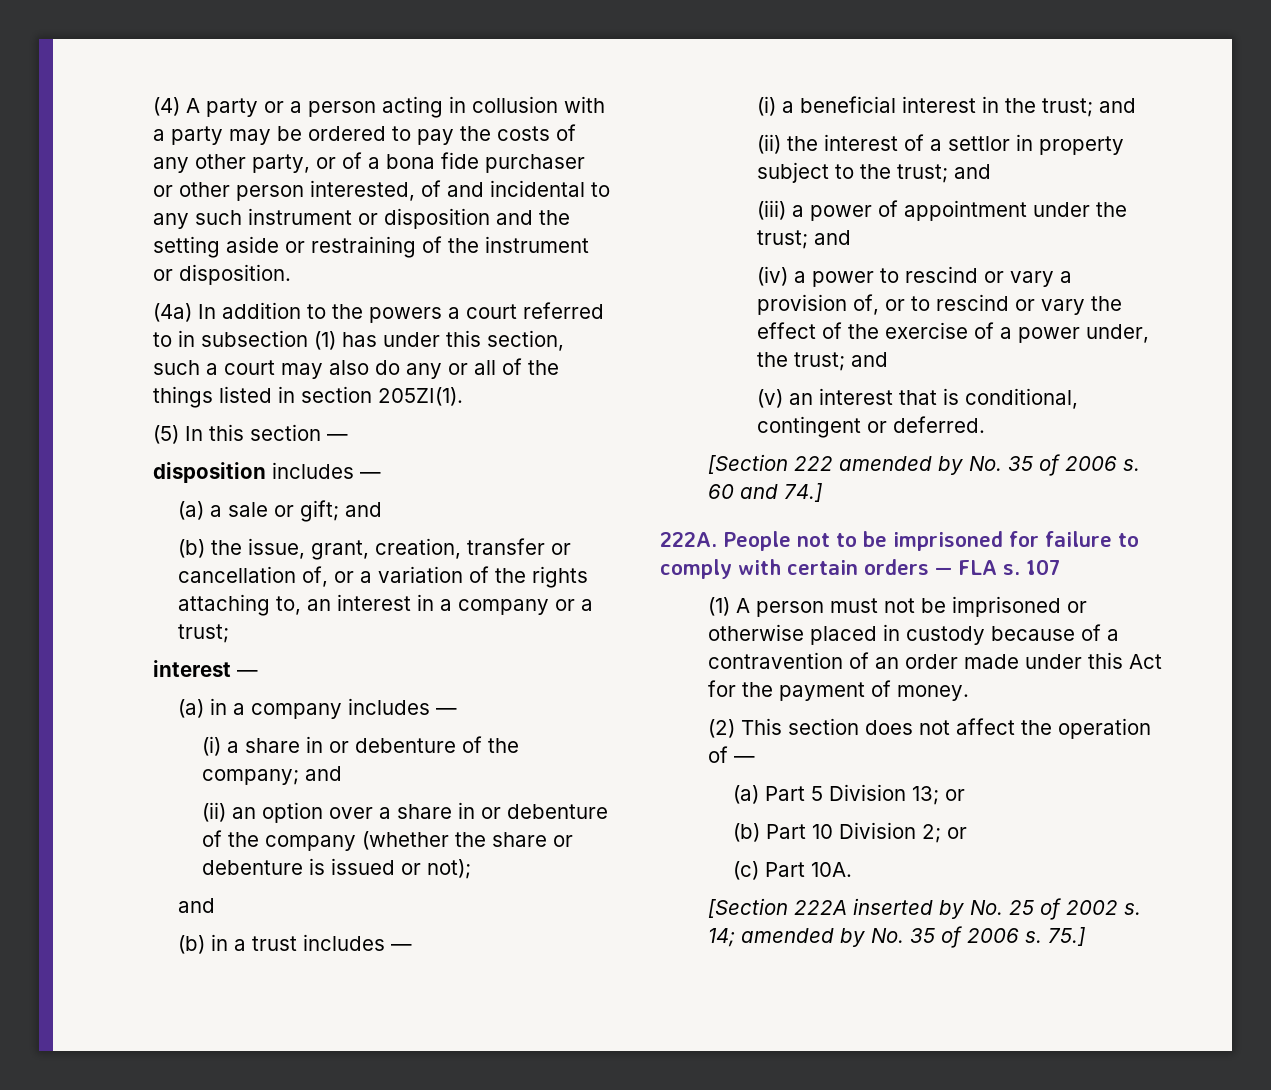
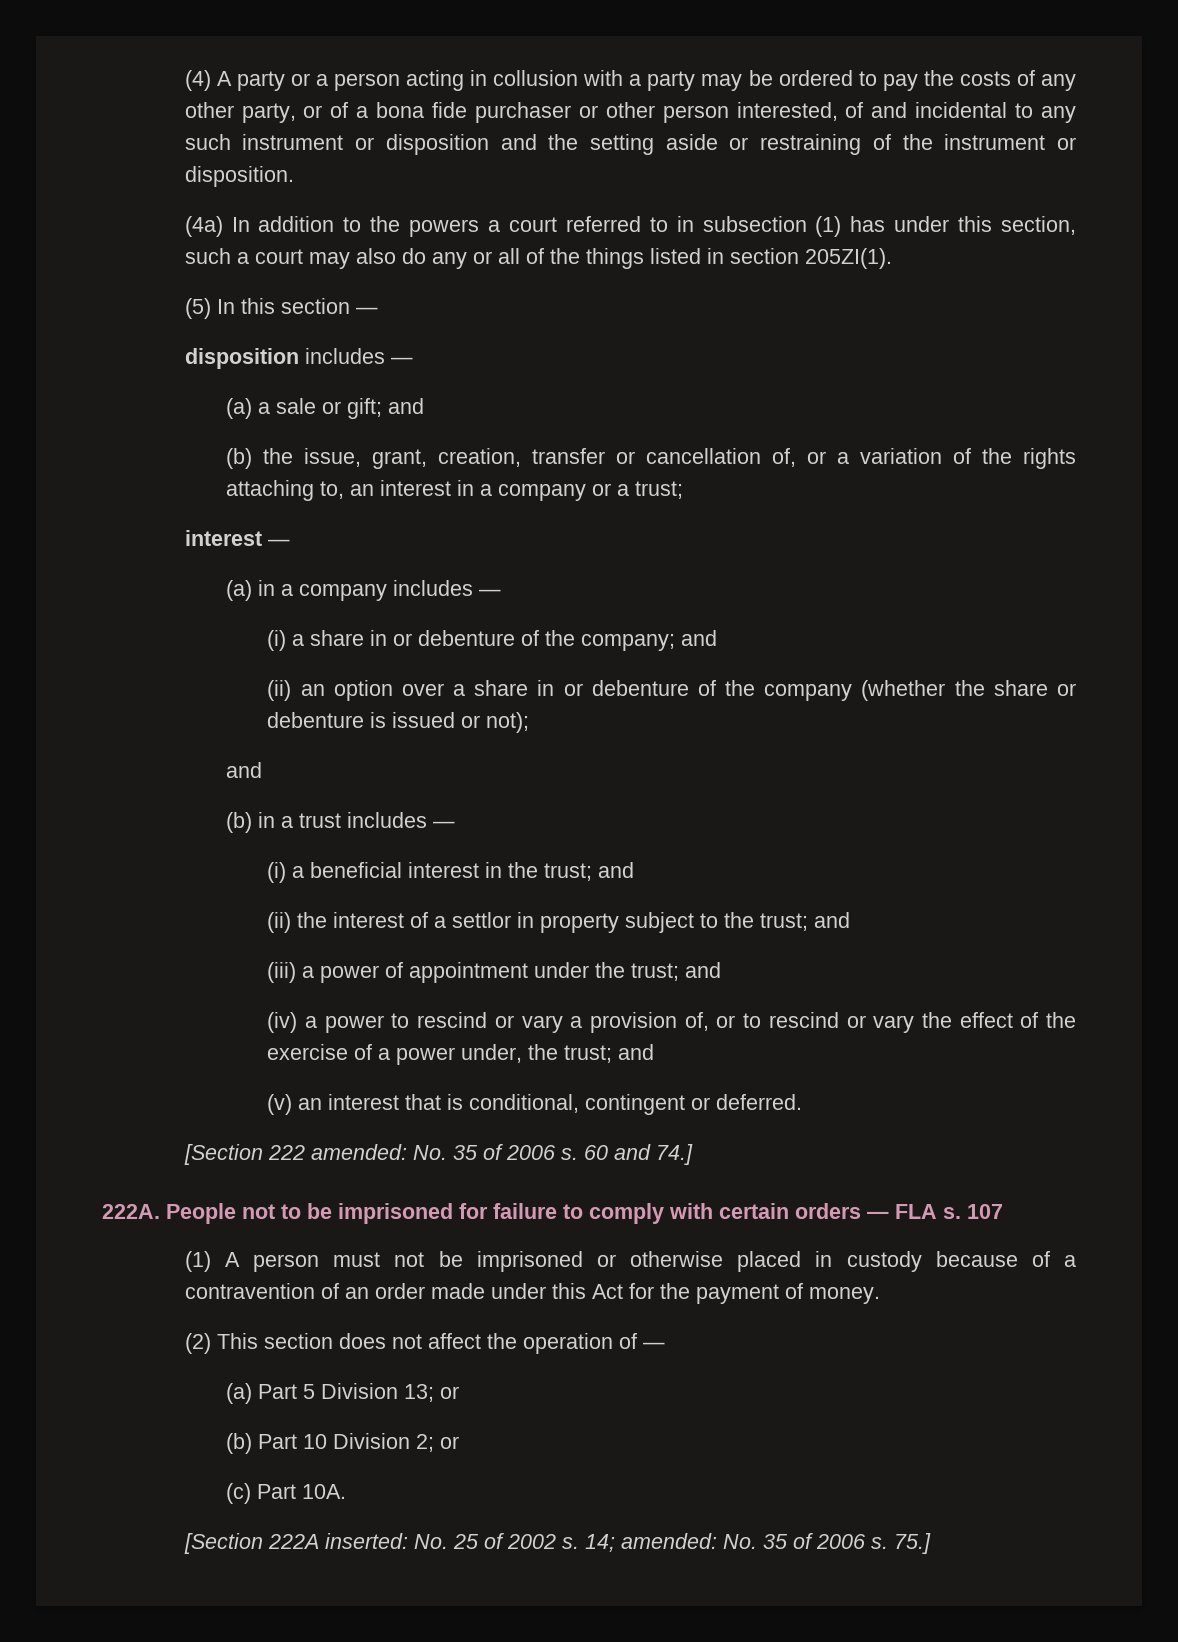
- [Section 222 amended by No. 35 of 2006 s.
+ [Section 222 amended: No. 35 of 2006 s.
- [Section 222A inserted by No. 25 of 2002 s.
+ [Section 222A inserted: No. 25 of 2002 s.
- 14; amended by No. 35 of 2006 s.
+ 14; amended: No. 35 of 2006 s.

